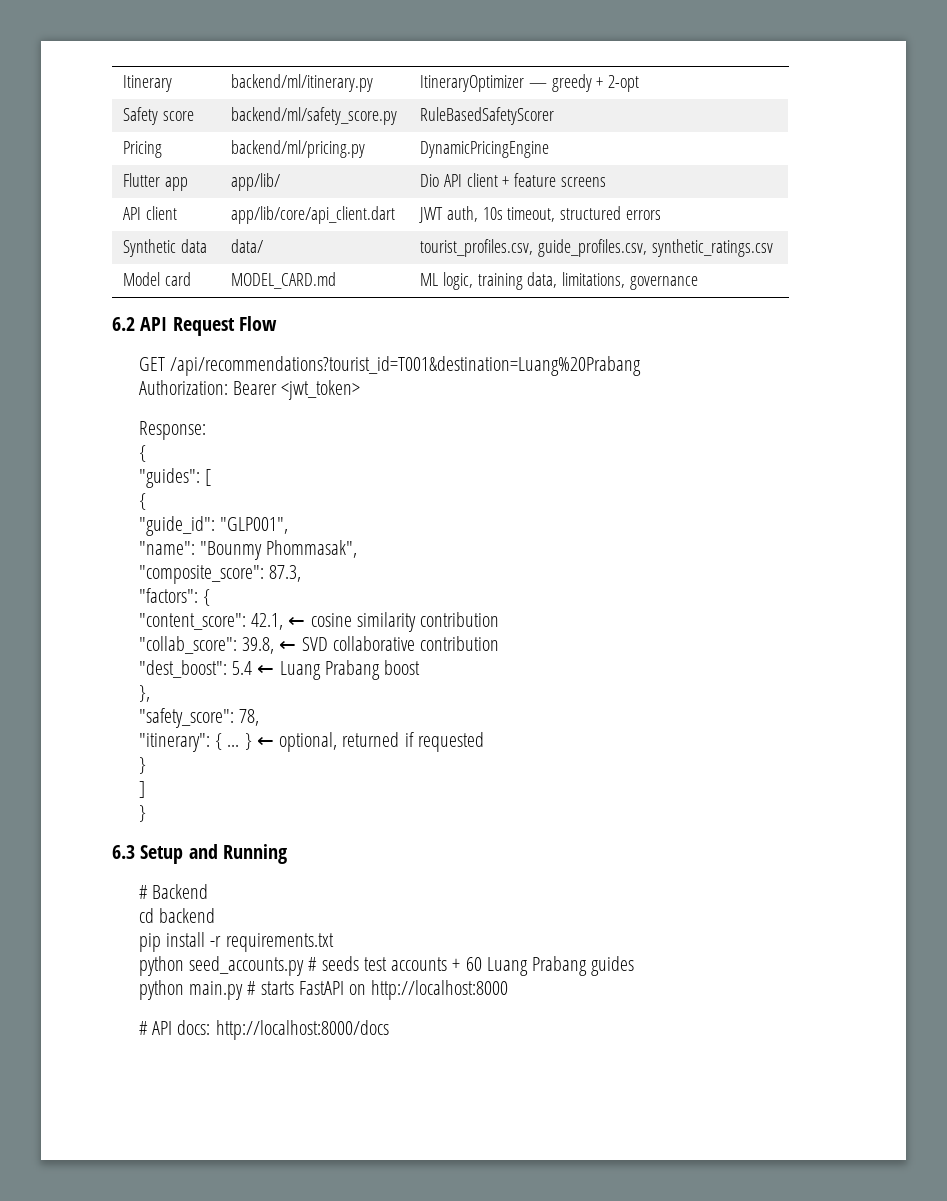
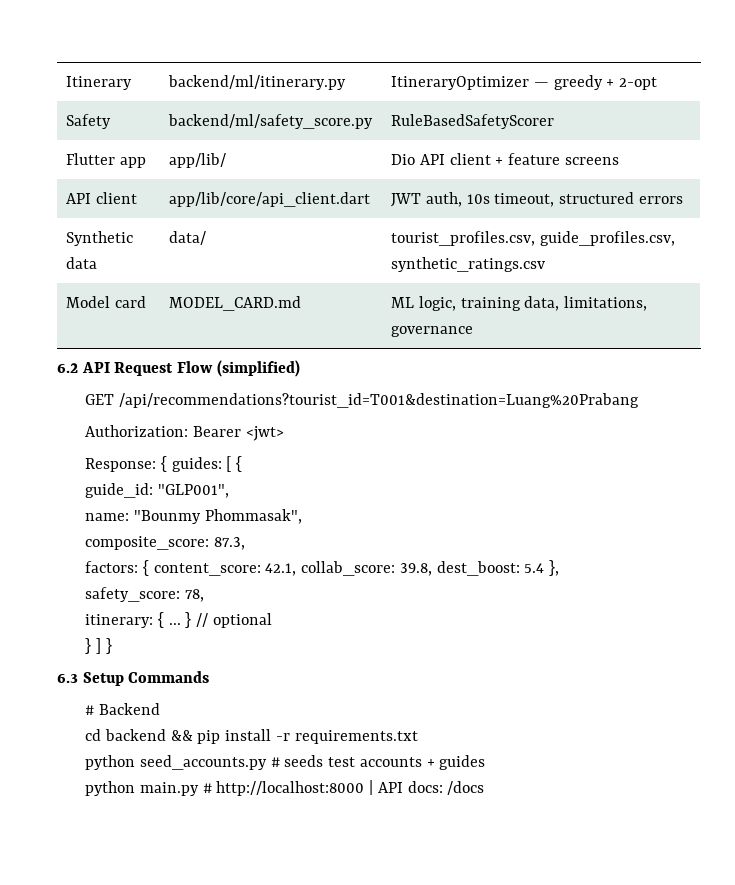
- Safety score | backend/ml/safety_score.py | RuleBasedSafetyScorer
+ Safety | backend/ml/safety_score.py | RuleBasedSafetyScorer
- Pricing | backend/ml/pricing.py | DynamicPricingEngine
- 6.2 API Request Flow
+ 6.2 API Request Flow (simplified)
- Authorization: Bearer <jwt_token>
+ Authorization: Bearer <jwt>
- Response:
- {
- "guides": [
- {
- "guide_id": "GLP001",
+ Response: { guides: [ {
+ guide_id: "GLP001",
- "name": "Bounmy Phommasak",
+ name: "Bounmy Phommasak",
- "composite_score": 87.3,
+ composite_score: 87.3,
- "factors": {
- "content_score": 42.1, ← cosine similarity contribution
- "collab_score": 39.8, ← SVD collaborative contribution
- "dest_boost": 5.4 ← Luang Prabang boost
- },
+ factors: { content_score: 42.1, collab_score: 39.8, dest_boost: 5.4 },
- "safety_score": 78,
+ safety_score: 78,
- "itinerary": { ...
+ itinerary: { ...
- } ← optional, returned if requested
- }
- ]
- }
+ } // optional
+ } ] }
- 6.3 Setup and Running
+ 6.3 Setup Commands
- cd backend
- pip install -r requirements.txt
+ cd backend && pip install -r requirements.txt
- python seed_accounts.py # seeds test accounts + 60 Luang Prabang guides
+ python seed_accounts.py # seeds test accounts + guides
- python main.py # starts FastAPI on http://localhost:8000
- # API docs: http://localhost:8000/docs
+ python main.py # http://localhost:8000 | API docs: /docs

